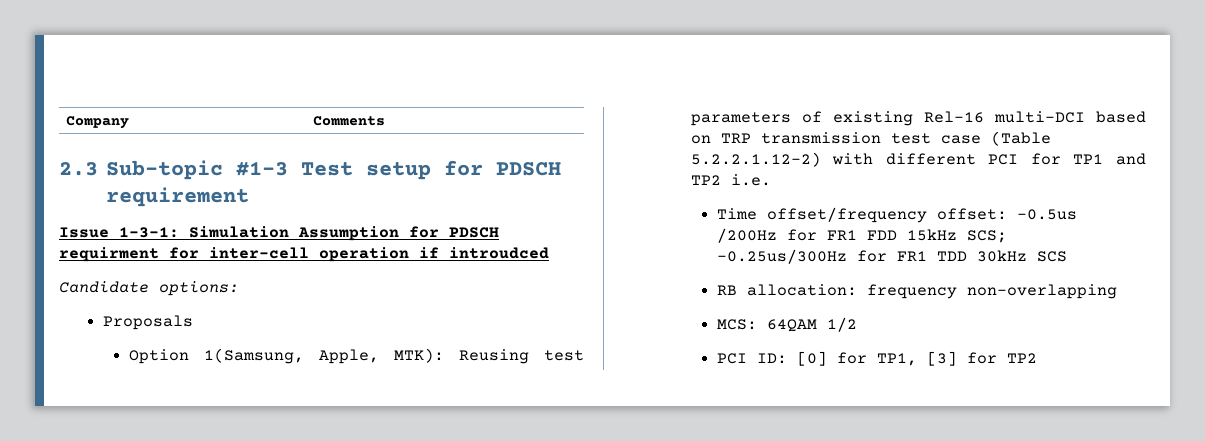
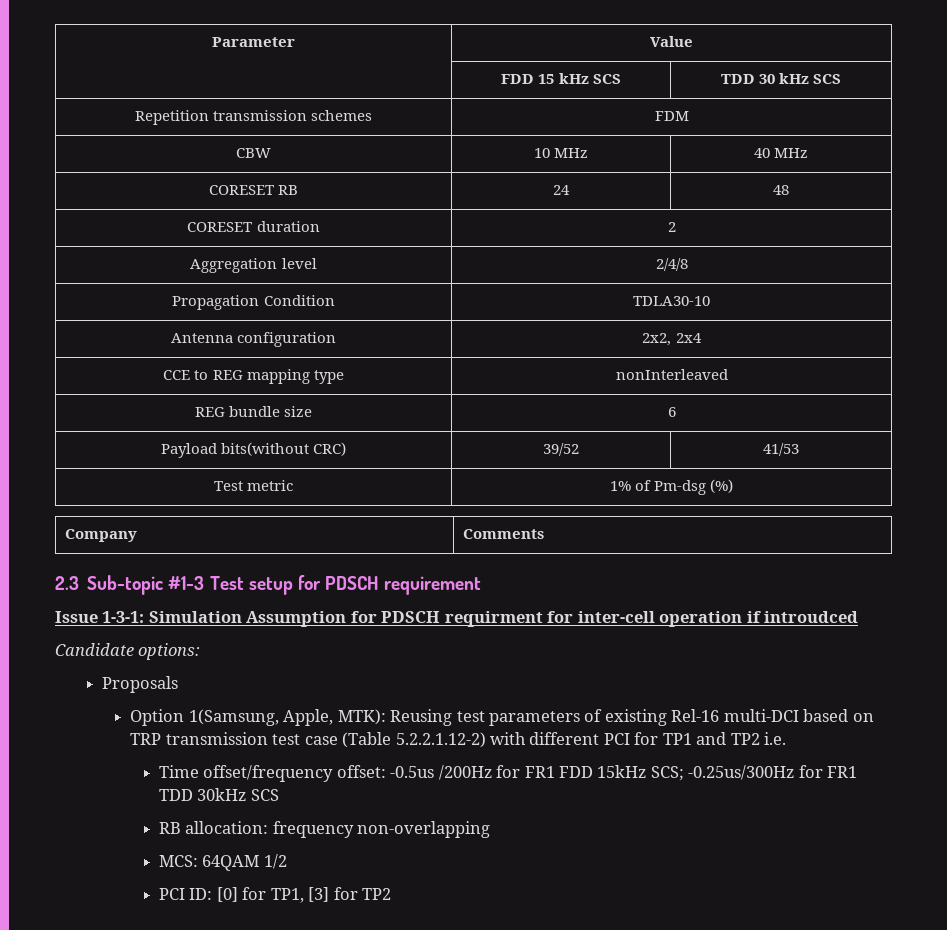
+ Parameter | Value
+ | FDD 15 kHz SCS | TDD 30 kHz SCS
+ Repetition transmission schemes | FDM
+ CBW | 10 MHz | 40 MHz
+ CORESET RB | 24 | 48
+ CORESET duration | 2
+ Aggregation level | 2/4/8
+ Propagation Condition | TDLA30-10
+ Antenna configuration | 2x2, 2x4
+ CCE to REG mapping type | nonInterleaved
+ REG bundle size | 6
+ Payload bits(without CRC) | 39/52 | 41/53
+ Test metric | 1% of Pm-dsg (%)

